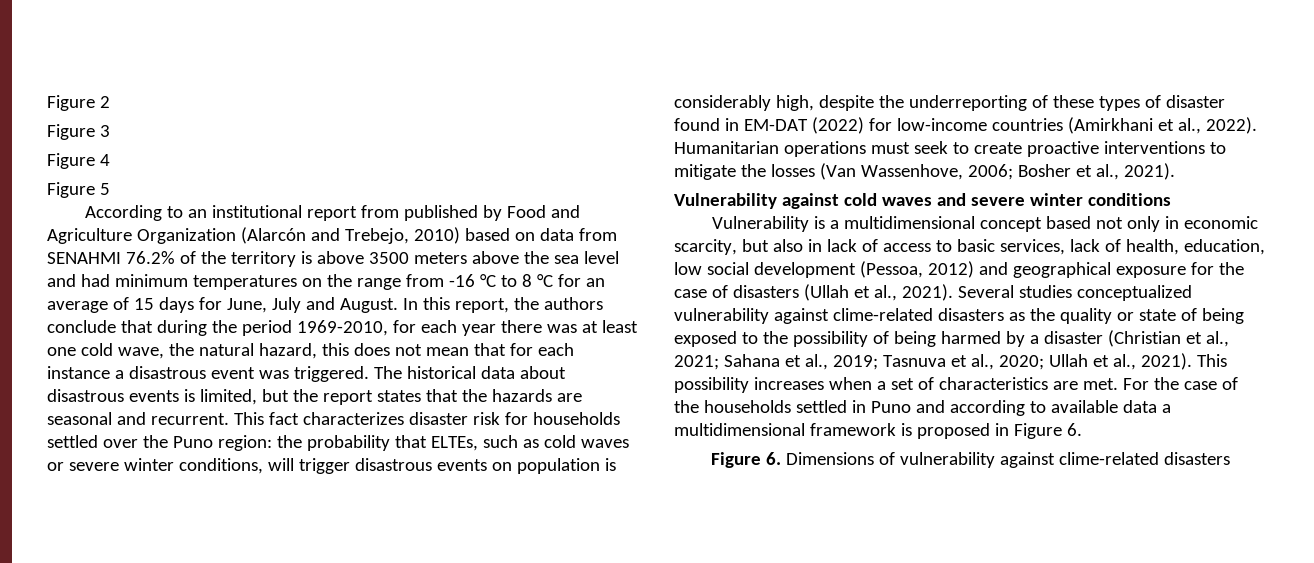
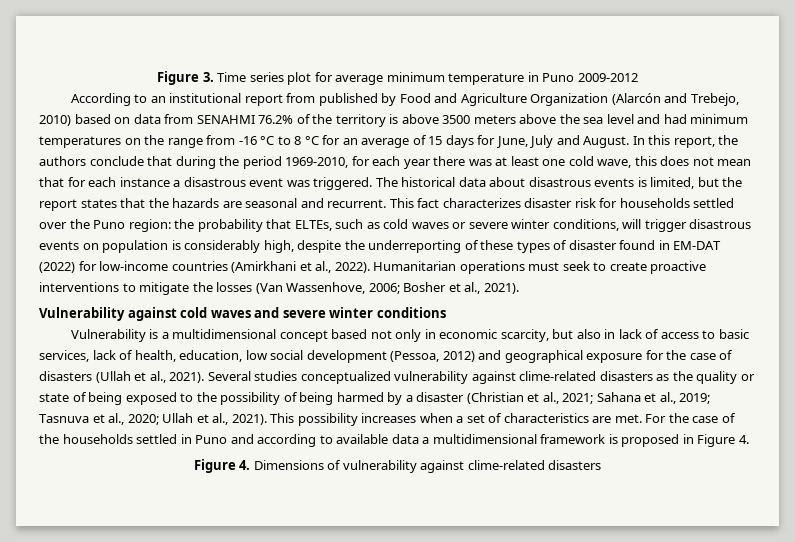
- Figure 2
- Figure 3
- Figure 4
- Figure 5
+ Figure 3. Time series plot for average minimum temperature in Puno 2009-2012
- In this report, the authors conclude that during the period 1969-2010, for each year there was at least one cold wave, the natural hazard, this does not mean that for each instance a disastrous event was triggered.
+ In this report, the authors conclude that during the period 1969-2010, for each year there was at least one cold wave, this does not mean that for each instance a disastrous event was triggered.
- For the case of the households settled in Puno and according to available data a multidimensional framework is proposed in Figure 6.
- Figure 6. Dimensions of vulnerability against clime-related disasters
+ For the case of the households settled in Puno and according to available data a multidimensional framework is proposed in Figure 4.
+ Figure 4. Dimensions of vulnerability against clime-related disasters

